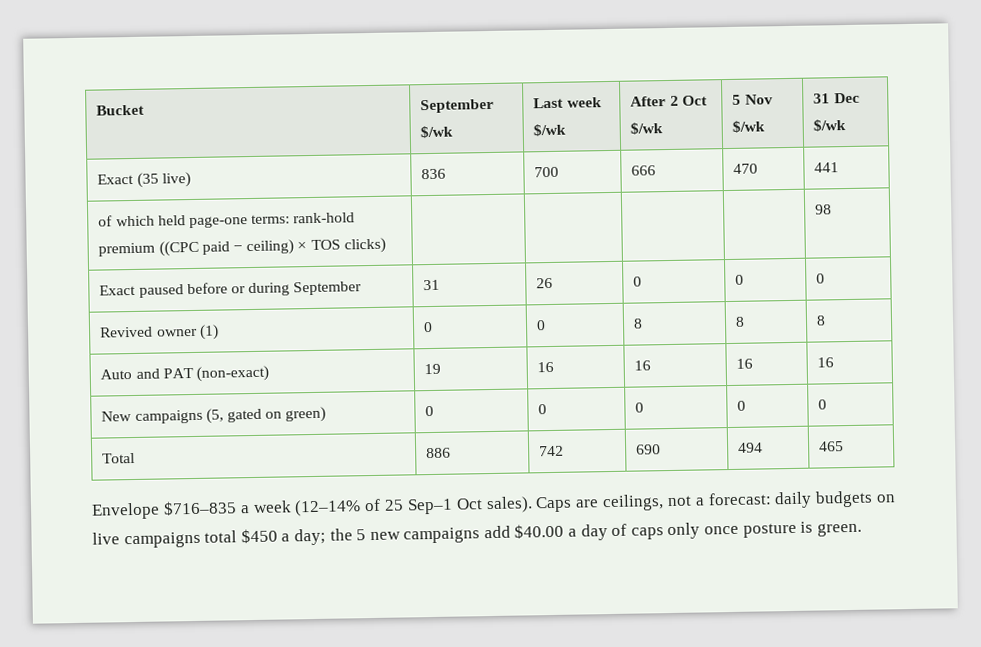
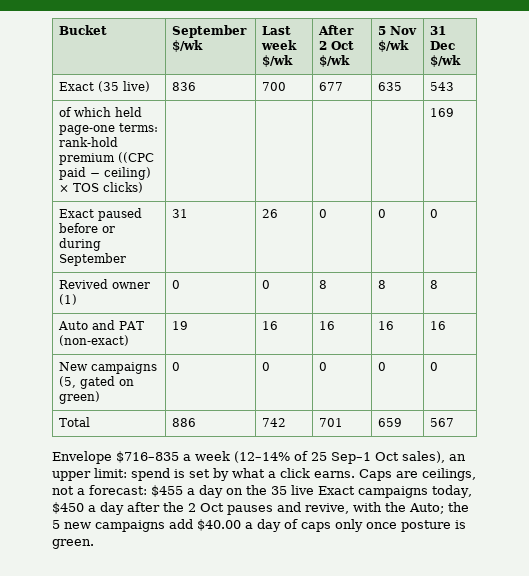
- Exact (35 live) | 836 | 700 | 666 | 470 | 441
+ Exact (35 live) | 836 | 700 | 677 | 635 | 543
- of which held page-one terms: rank-hold premium ((CPC paid − ceiling) × TOS clicks) | | | | | 98
+ of which held page-one terms: rank-hold premium ((CPC paid − ceiling) × TOS clicks) | | | | | 169
- Total | 886 | 742 | 690 | 494 | 465
+ Total | 886 | 742 | 701 | 659 | 567
- Envelope $716–835 a week (12–14% of 25 Sep–1 Oct sales).
+ Envelope $716–835 a week (12–14% of 25 Sep–1 Oct sales), an upper limit: spend is set by what a click earns.
- Caps are ceilings, not a forecast: daily budgets on live campaigns total $450 a day; the 5 new campaigns add $40.00 a day of caps only once posture is green.
+ Caps are ceilings, not a forecast: $455 a day on the 35 live Exact campaigns today, $450 a day after the 2 Oct pauses and revive, with the Auto; the 5 new campaigns add $40.00 a day of caps only once posture is green.

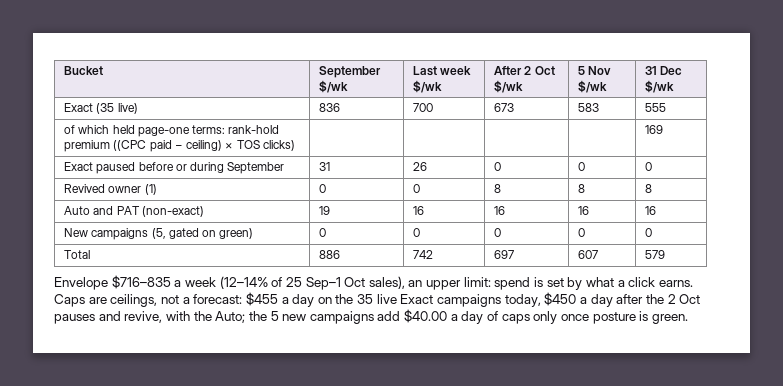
- Exact (35 live) | 836 | 700 | 677 | 635 | 543
+ Exact (35 live) | 836 | 700 | 673 | 583 | 555
- Total | 886 | 742 | 701 | 659 | 567
+ Total | 886 | 742 | 697 | 607 | 579

